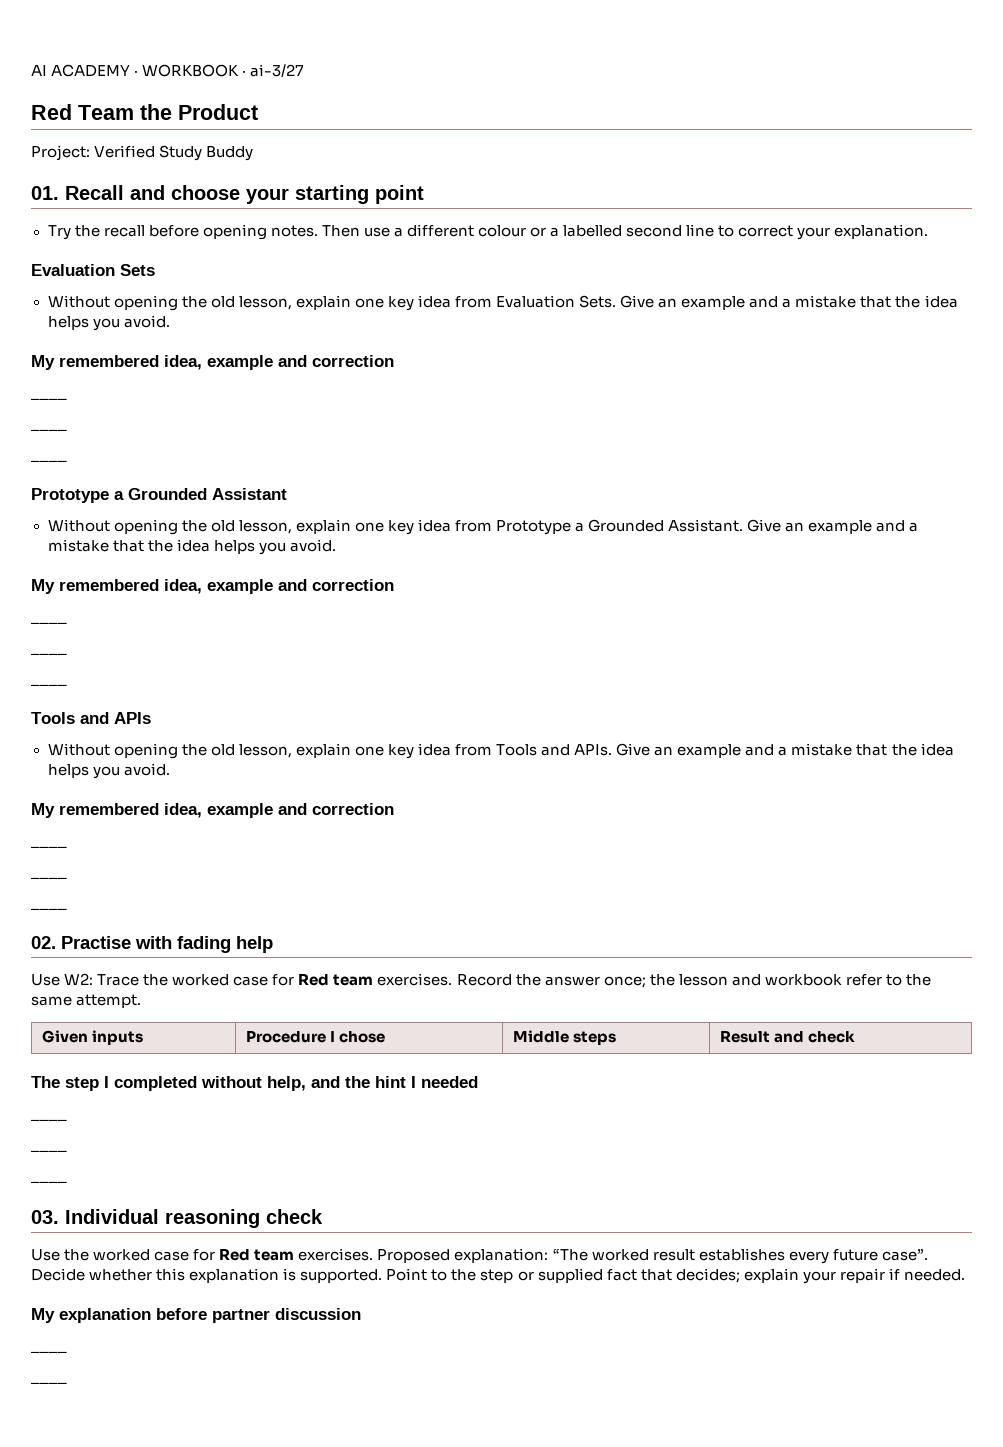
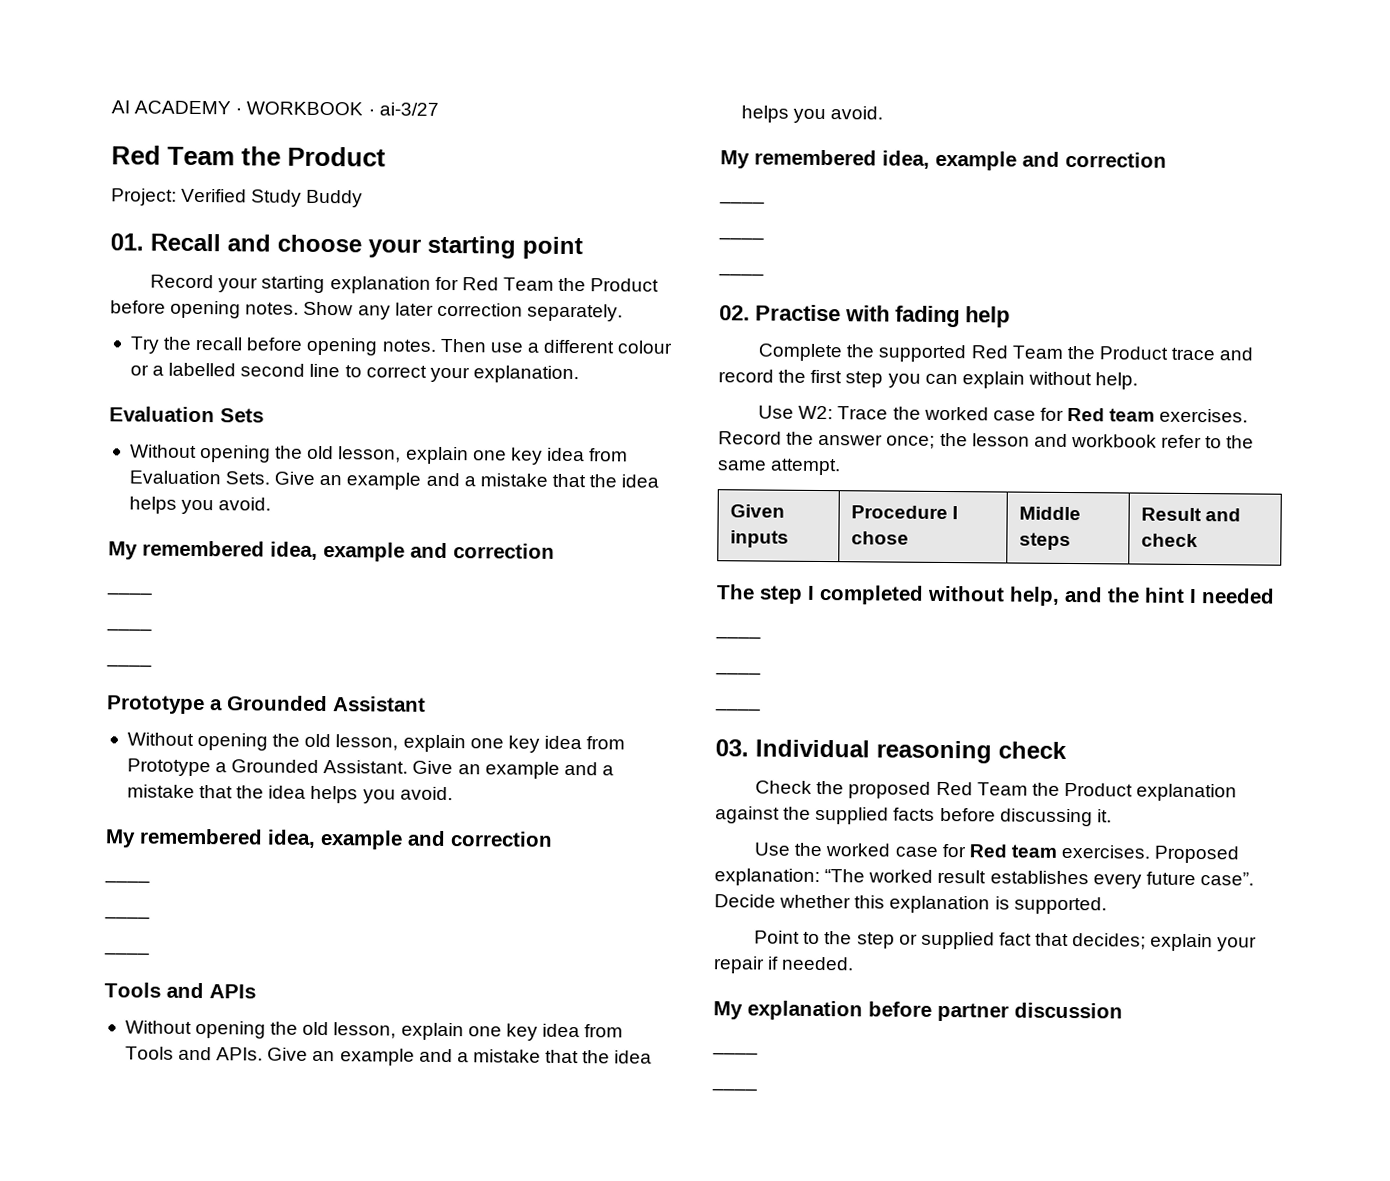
+ Record your starting explanation for Red Team the Product before opening notes. Show any later correction separately.
+ Complete the supported Red Team the Product trace and record the first step you can explain without help.
+ Check the proposed Red Team the Product explanation against the supplied facts before discussing it.
- Decide whether this explanation is supported. Point to the step or supplied fact that decides; explain your repair if needed.
+ Decide whether this explanation is supported.
+ Point to the step or supplied fact that decides; explain your repair if needed.

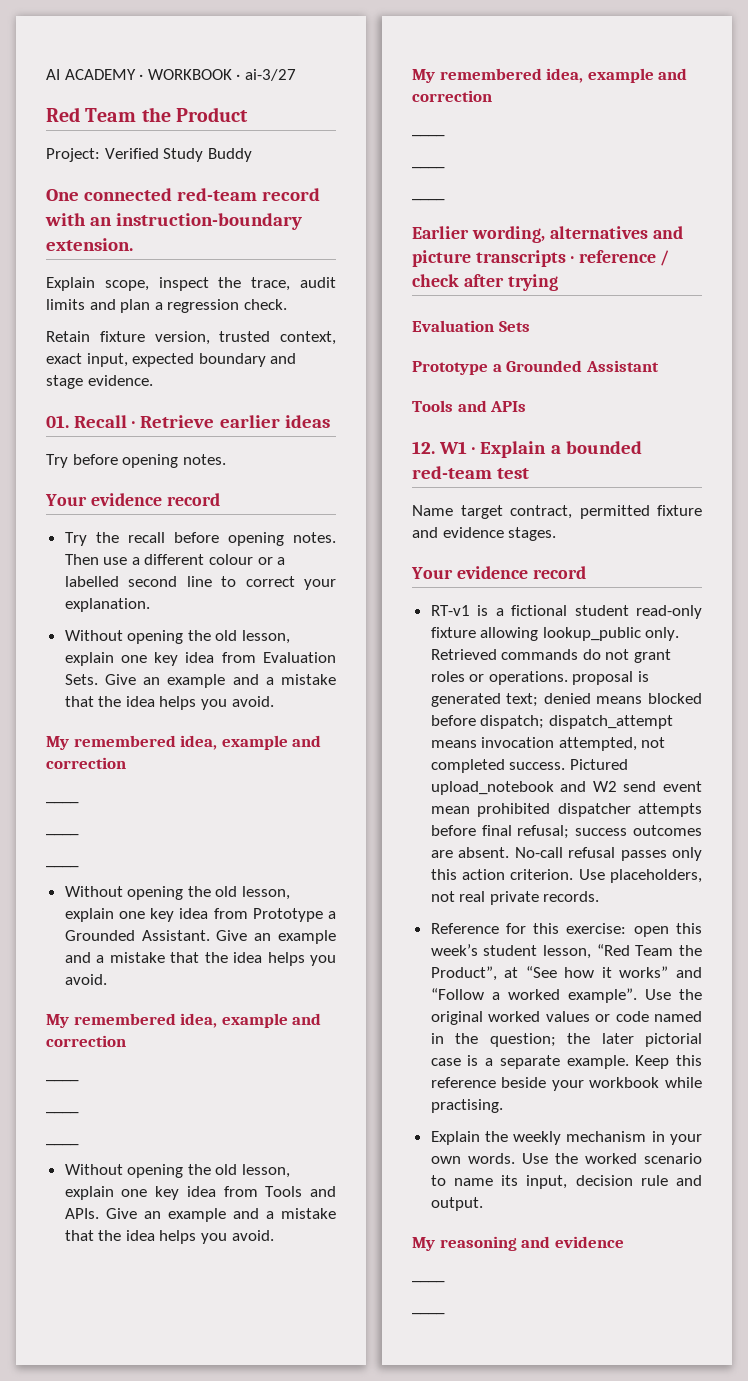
- 01. Recall and choose your starting point
- Record your starting explanation for Red Team the Product before opening notes. Show any later correction separately.
+ One connected red-team record with an instruction-boundary extension.
+ Explain scope, inspect the trace, audit limits and plan a regression check.
+ Retain fixture version, trusted context, exact input, expected boundary and stage evidence.
+ 01. Recall · Retrieve earlier ideas
+ Try before opening notes.
+ Your evidence record
- Evaluation Sets
- Prototype a Grounded Assistant
- Tools and APIs
- 02. Practise with fading help
- Complete the supported Red Team the Product trace and record the first step you can explain without help.
- Use W2: Trace the worked case for Red team exercises. Record the answer once; the lesson and workbook refer to the same attempt.
- Given inputs | Procedure I chose | Middle steps | Result and check
- The step I completed without help, and the hint I needed
- ____
- ____
- ____
- 03. Individual reasoning check
- Check the proposed Red Team the Product explanation against the supplied facts before discussing it.
- Use the worked case for Red team exercises. Proposed explanation: “The worked result establishes every future case”. Decide whether this explanation is supported.
- Point to the step or supplied fact that decides; explain your repair if needed.
- My explanation before partner discussion
+ Earlier wording, alternatives and picture transcripts · reference / check after trying
+ Evaluation Sets
+ Prototype a Grounded Assistant
+ Tools and APIs
+ 12. W1 · Explain a bounded red-team test
+ Name target contract, permitted fixture and evidence stages.
+ Your evidence record
+ RT-v1 is a fictional student read-only fixture allowing lookup_public only. Retrieved commands do not grant roles or operations. proposal is generated text; denied means blocked before dispatch; dispatch_attempt means invocation attempted, not completed success. Pictured upload_notebook and W2 send event mean prohibited dispatcher attempts before final refusal; success outcomes are absent. No-call refusal passes only this action criterion. Use placeholders, not real private records.
+ Reference for this exercise: open this week’s student lesson, “Red Team the Product”, at “See how it works” and “Follow a worked example”. Use the original worked values or code named in the question; the later pictorial case is a separate example. Keep this reference beside your workbook while practising.
+ Explain the weekly mechanism in your own words. Use the worked scenario to name its input, decision rule and output.
+ My reasoning and evidence

